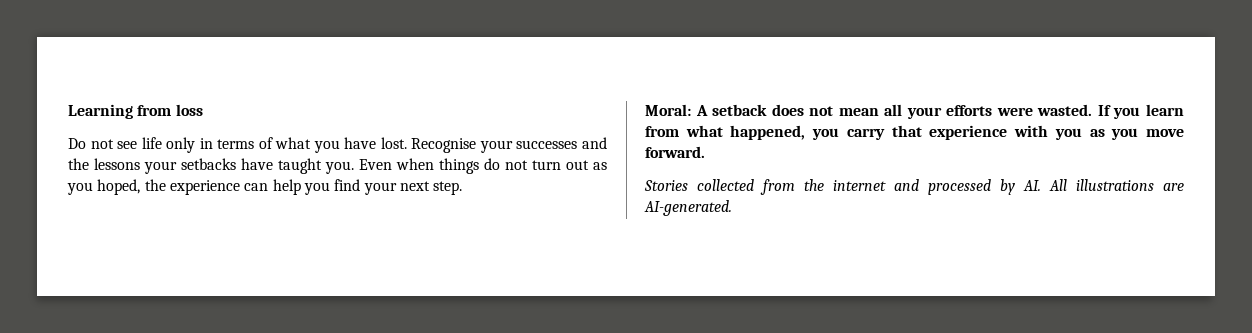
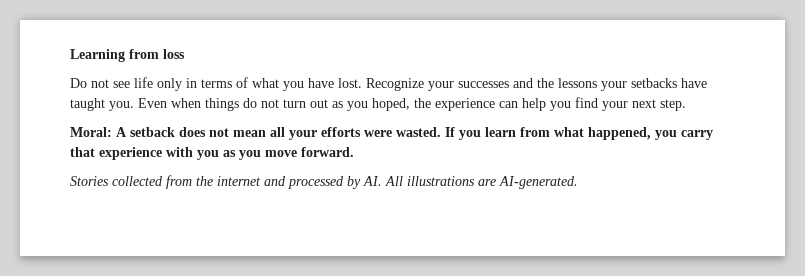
- Recognise your successes and the lessons your setbacks have taught you.
+ Recognize your successes and the lessons your setbacks have taught you.

